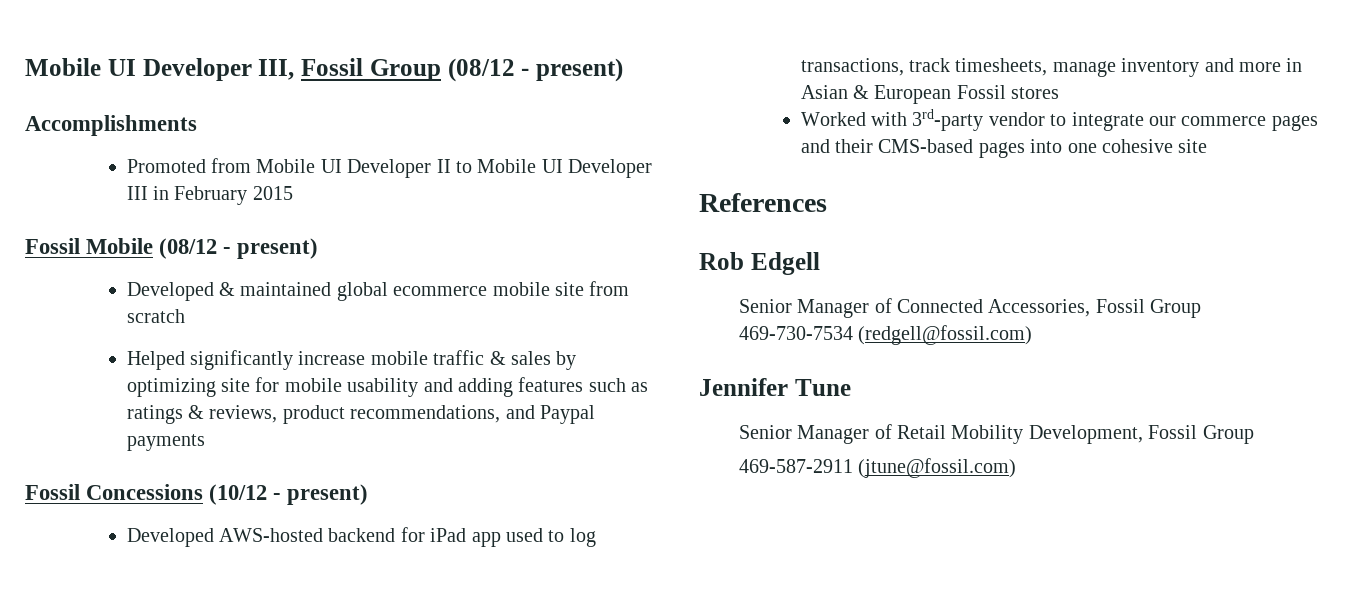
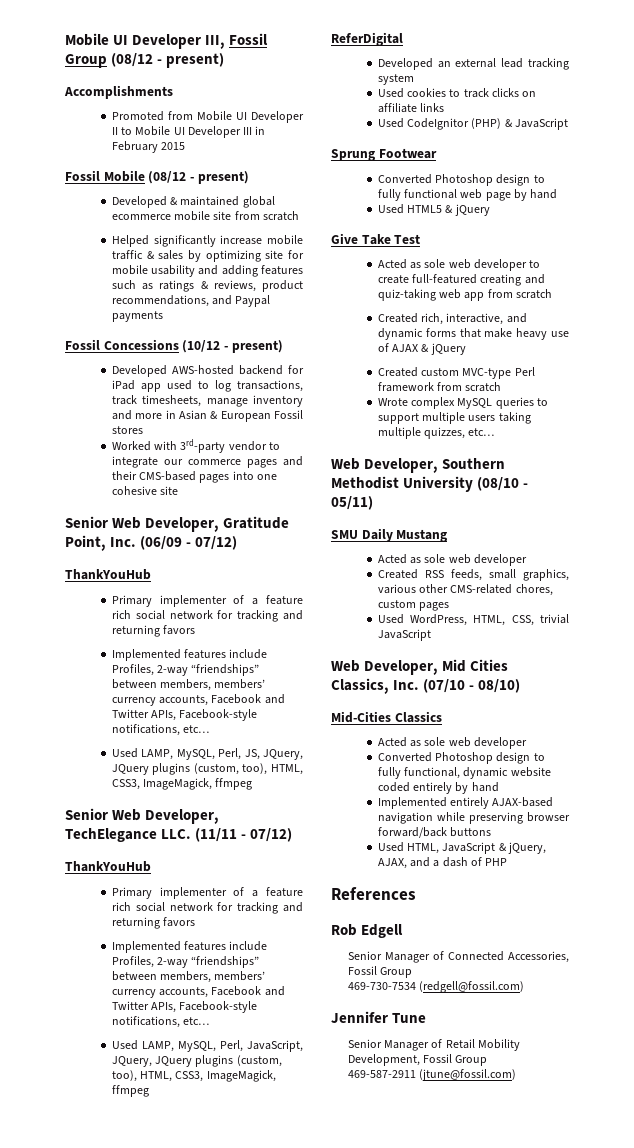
+ Senior Web Developer, Gratitude Point, Inc. (06/09 - 07/12)
+ ThankYouHub
+ Primary implementer of a feature rich social network for tracking and returning favors
+ Implemented features include Profiles, 2-way “friendships” between members, members’ currency accounts, Facebook and Twitter APIs, Facebook-style notifications, etc…
+ Used LAMP, MySQL, Perl, JS, JQuery, JQuery plugins (custom, too), HTML, CSS3, ImageMagick, ffmpeg
+ Senior Web Developer, TechElegance LLC. (11/11 - 07/12)
+ ThankYouHub
+ Primary implementer of a feature rich social network for tracking and returning favors
+ Implemented features include Profiles, 2-way “friendships” between members, members’ currency accounts, Facebook and Twitter APIs, Facebook-style notifications, etc…
+ Used LAMP, MySQL, Perl, JavaScript, JQuery, JQuery plugins (custom, too), HTML, CSS3, ImageMagick, ffmpeg
+ ReferDigital
+ Developed an external lead tracking system
+ Used cookies to track clicks on affiliate links
+ Used CodeIgnitor (PHP) & JavaScript
+ Sprung Footwear
+ Converted Photoshop design to fully functional web page by hand
+ Used HTML5 & jQuery
+ Give Take Test
+ Acted as sole web developer to create full-featured creating and quiz-taking web app from scratch
+ Created rich, interactive, and dynamic forms that make heavy use of AJAX & jQuery
+ Created custom MVC-type Perl framework from scratch
+ Wrote complex MySQL queries to support multiple users taking multiple quizzes, etc…
+ Web Developer, Southern Methodist University (08/10 - 05/11)
+ SMU Daily Mustang
+ Acted as sole web developer
+ Created RSS feeds, small graphics, various other CMS-related chores, custom pages
+ Used WordPress, HTML, CSS, trivial JavaScript
+ Web Developer, Mid Cities Classics, Inc. (07/10 - 08/10)
+ Mid-Cities Classics
+ Acted as sole web developer
+ Converted Photoshop design to fully functional, dynamic website coded entirely by hand
+ Implemented entirely AJAX-based navigation while preserving browser forward/back buttons
+ Used HTML, JavaScript & jQuery, AJAX, and a dash of PHP

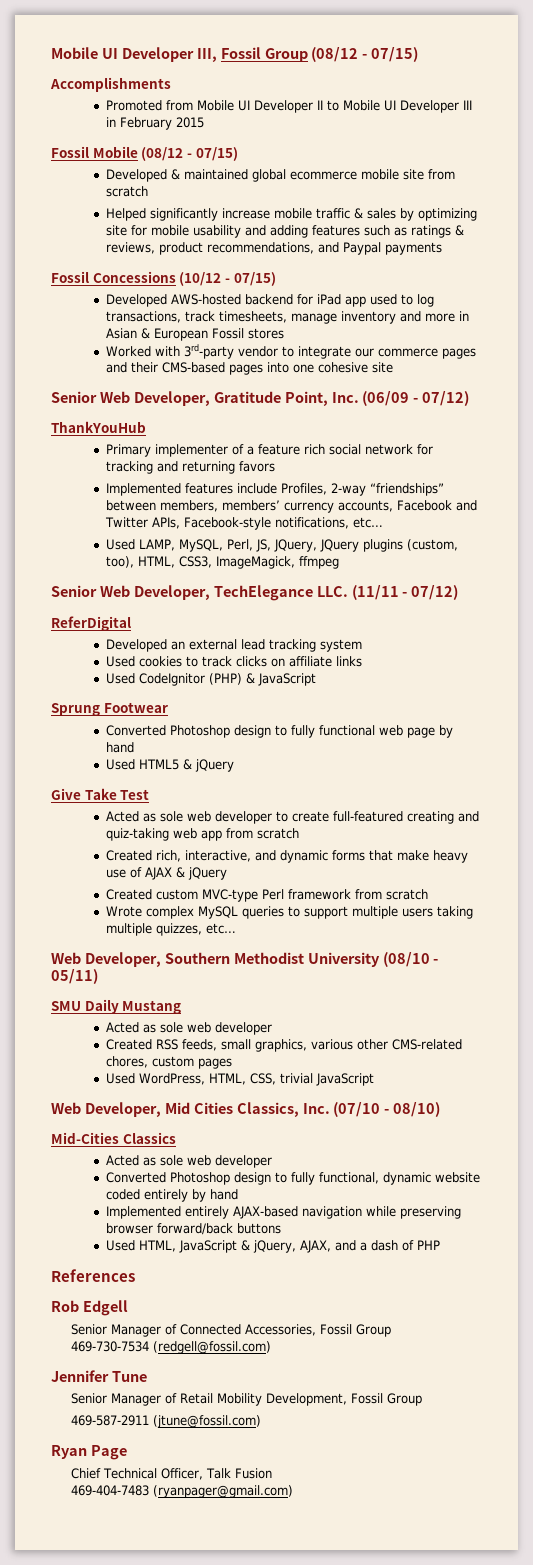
- Mobile UI Developer III, Fossil Group (08/12 - present)
+ Mobile UI Developer III, Fossil Group (08/12 - 07/15)
- Fossil Mobile (08/12 - present)
+ Fossil Mobile (08/12 - 07/15)
- Fossil Concessions (10/12 - present)
+ Fossil Concessions (10/12 - 07/15)
  Senior Web Developer, TechElegance LLC. (11/11 - 07/12)
- ThankYouHub
- Primary implementer of a feature rich social network for tracking and returning favors
- Implemented features include Profiles, 2-way “friendships” between members, members’ currency accounts, Facebook and Twitter APIs, Facebook-style notifications, etc…
- Used LAMP, MySQL, Perl, JavaScript, JQuery, JQuery plugins (custom, too), HTML, CSS3, ImageMagick, ffmpeg
+ Ryan Page
+ Chief Technical Officer, Talk Fusion
+ 469-404-7483 (ryanpager@gmail.com)

